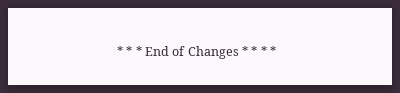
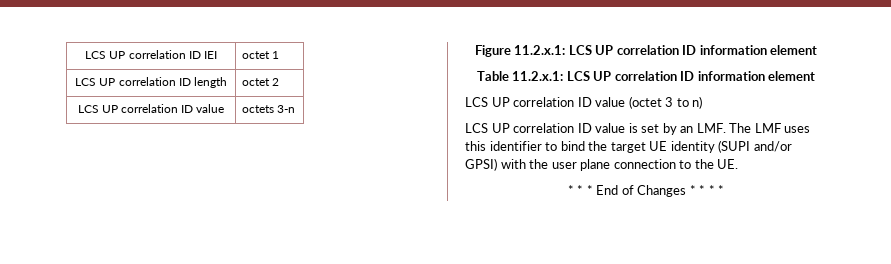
+ LCS UP correlation ID IEI | octet 1
+ LCS UP correlation ID length | octet 2
+ LCS UP correlation ID value | octets 3-n
+ Figure 11.2.x.1: LCS UP correlation ID information element
+ Table 11.2.x.1: LCS UP correlation ID information element
+ LCS UP correlation ID value (octet 3 to n)
+ LCS UP correlation ID value is set by an LMF. The LMF uses this identifier to bind the target UE identity (SUPI and/or GPSI) with the user plane connection to the UE.

